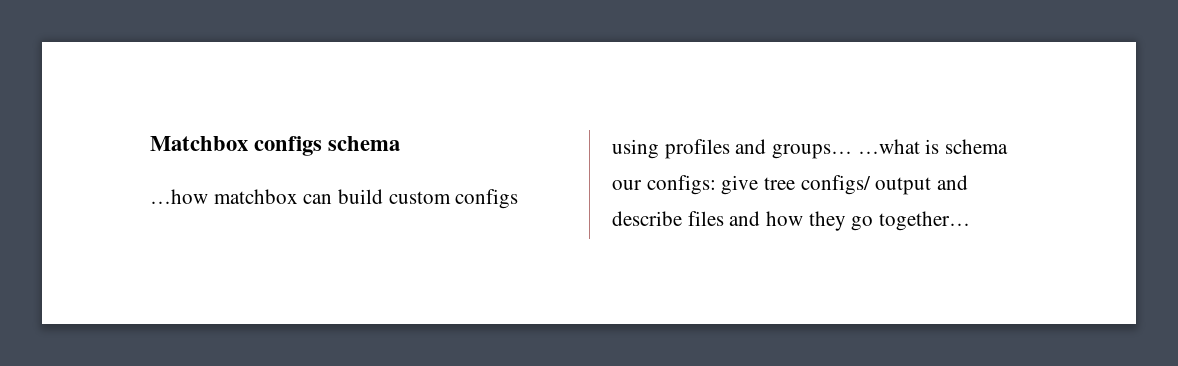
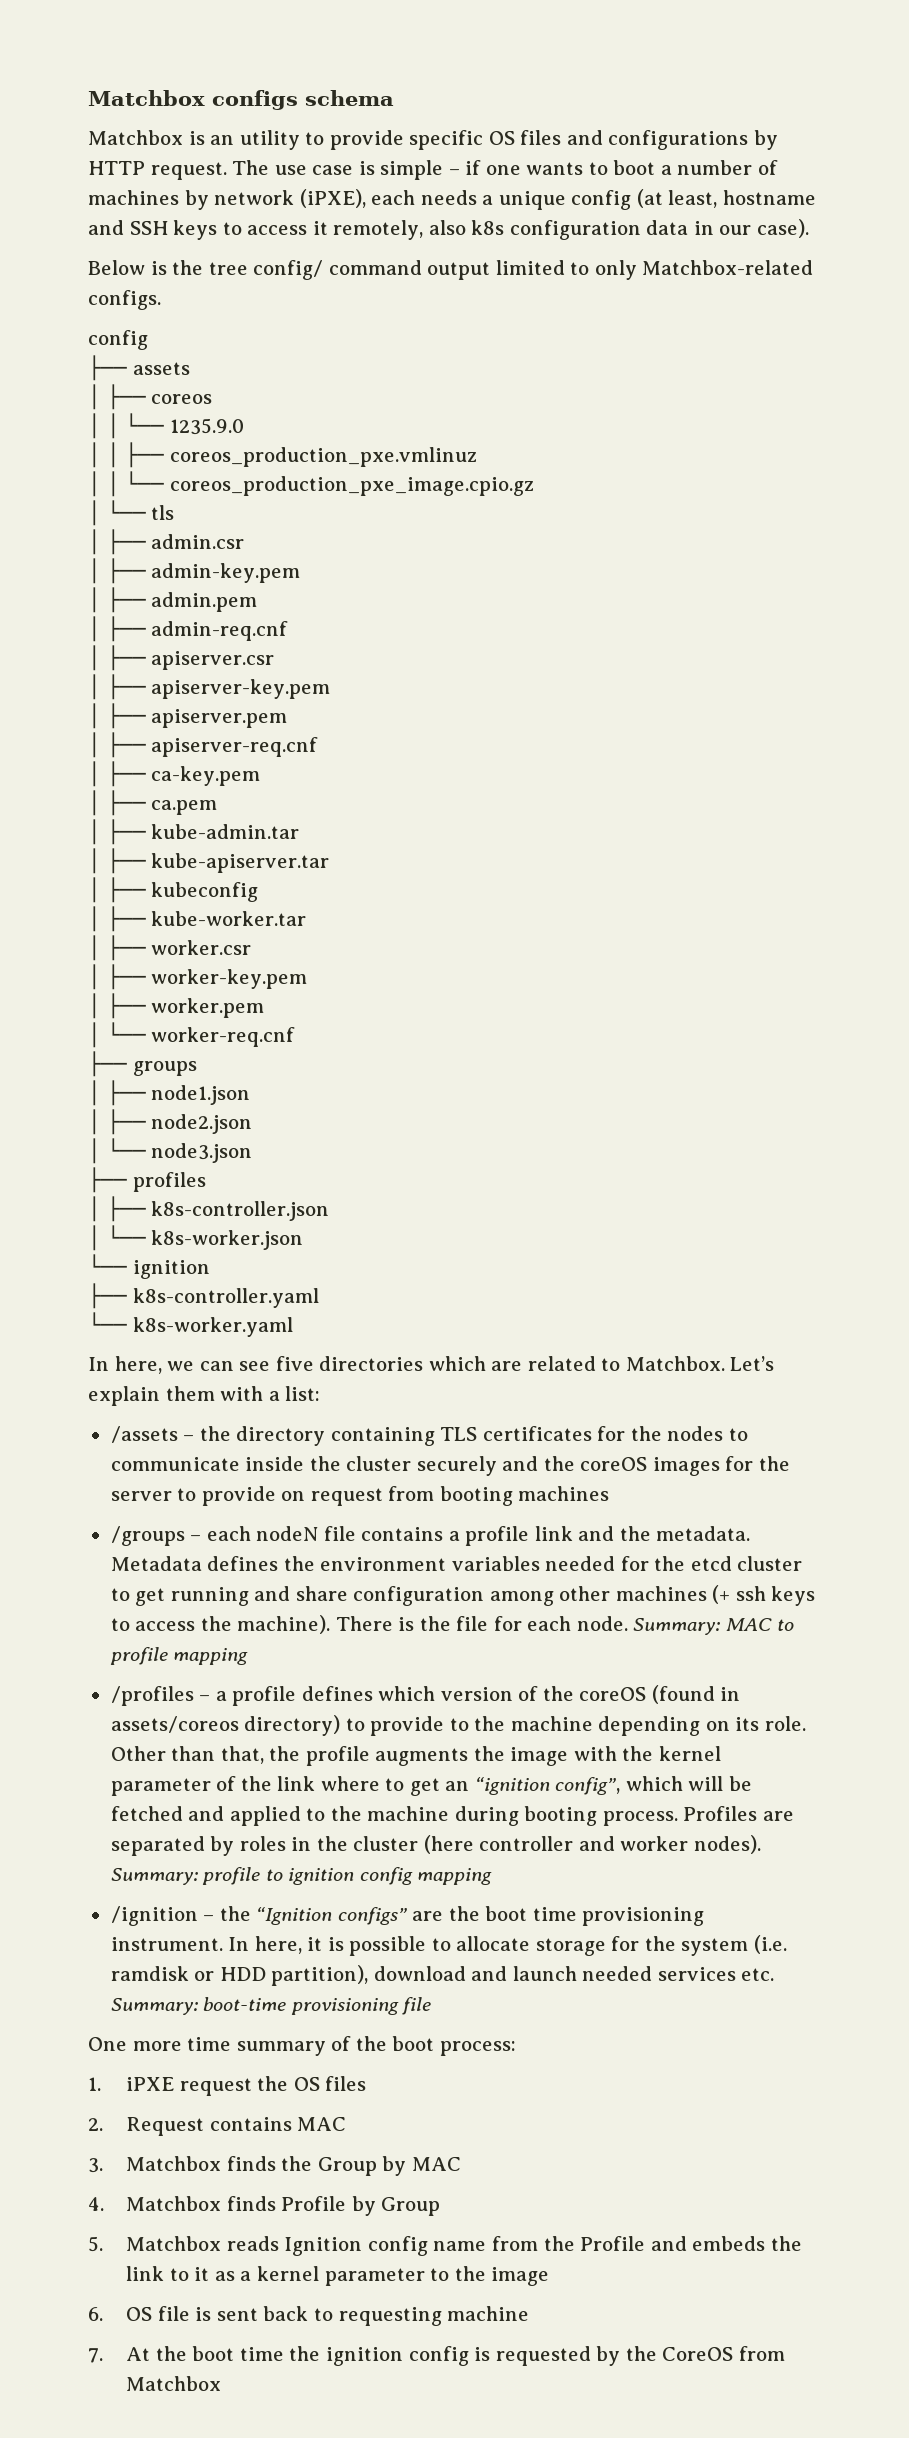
- …how matchbox can build custom configs using profiles and groups… …what is schema our configs: give tree configs/ output and describe files and how they go together…
+ Matchbox is an utility to provide specific OS files and configurations by HTTP request. The use case is simple – if one wants to boot a number of machines by network (iPXE), each needs a unique config (at least, hostname and SSH keys to access it remotely, also k8s configuration data in our case).
+ Below is the tree config/ command output limited to only Matchbox-related configs.
+ config
+ ├── assets
+ │ ├── coreos
+ │ │ └── 1235.9.0
+ │ │ ├── coreos_production_pxe.vmlinuz
+ │ │ └── coreos_production_pxe_image.cpio.gz
+ │ └── tls
+ │ ├── admin.csr
+ │ ├── admin-key.pem
+ │ ├── admin.pem
+ │ ├── admin-req.cnf
+ │ ├── apiserver.csr
+ │ ├── apiserver-key.pem
+ │ ├── apiserver.pem
+ │ ├── apiserver-req.cnf
+ │ ├── ca-key.pem
+ │ ├── ca.pem
+ │ ├── kube-admin.tar
+ │ ├── kube-apiserver.tar
+ │ ├── kubeconfig
+ │ ├── kube-worker.tar
+ │ ├── worker.csr
+ │ ├── worker-key.pem
+ │ ├── worker.pem
+ │ └── worker-req.cnf
+ ├── groups
+ │ ├── node1.json
+ │ ├── node2.json
+ │ └── node3.json
+ ├── profiles
+ │ ├── k8s-controller.json
+ │ └── k8s-worker.json
+ └── ignition
+ ├── k8s-controller.yaml
+ └── k8s-worker.yaml
+ In here, we can see five directories which are related to Matchbox. Let’s explain them with a list:
+ /assets – the directory containing TLS certificates for the nodes to communicate inside the cluster securely and the coreOS images for the server to provide on request from booting machines
+ /groups – each nodeN file contains a profile link and the metadata. Metadata defines the environment variables needed for the etcd cluster to get running and share configuration among other machines (+ ssh keys to access the machine). There is the file for each node. Summary: MAC to profile mapping
+ /profiles – a profile defines which version of the coreOS (found in assets/coreos directory) to provide to the machine depending on its role. Other than that, the profile augments the image with the kernel parameter of the link where to get an “ignition config”, which will be fetched and applied to the machine during booting process. Profiles are separated by roles in the cluster (here controller and worker nodes). Summary: profile to ignition config mapping
+ /ignition – the “Ignition configs” are the boot time provisioning instrument. In here, it is possible to allocate storage for the system (i.e. ramdisk or HDD partition), download and launch needed services etc. Summary: boot-time provisioning file
+ One more time summary of the boot process:
+ 1. iPXE request the OS files
+ 2. Request contains MAC
+ 3. Matchbox finds the Group by MAC
+ 4. Matchbox finds Profile by Group
+ 5. Matchbox reads Ignition config name from the Profile and embeds the link to it as a kernel parameter to the image
+ 6. OS file is sent back to requesting machine
+ 7. At the boot time the ignition config is requested by the CoreOS from Matchbox

